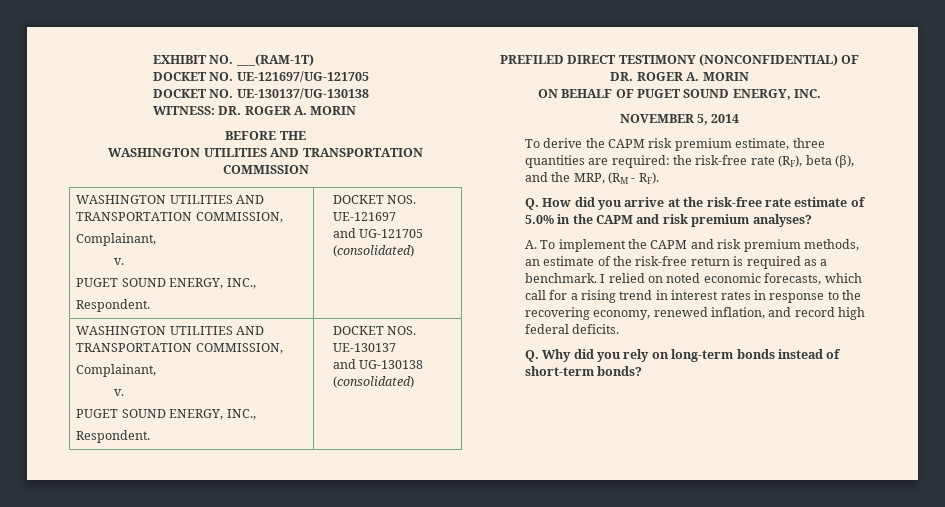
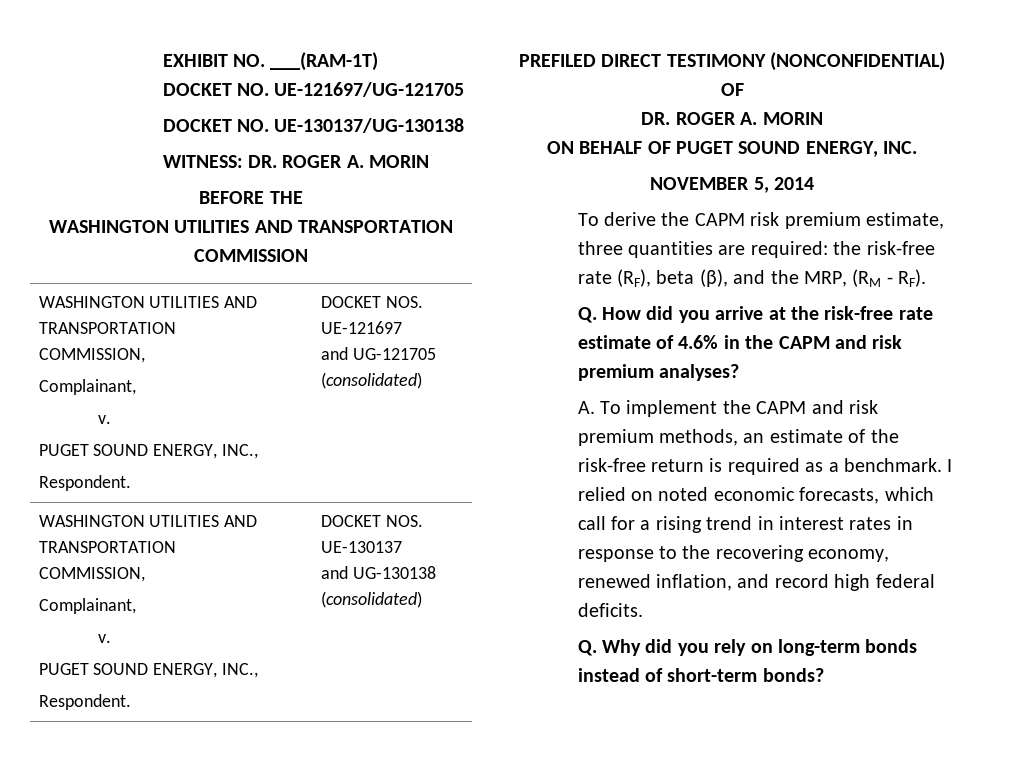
- Q. How did you arrive at the risk-free rate estimate of 5.0% in the CAPM and risk premium analyses?
+ Q. How did you arrive at the risk-free rate estimate of 4.6% in the CAPM and risk premium analyses?

